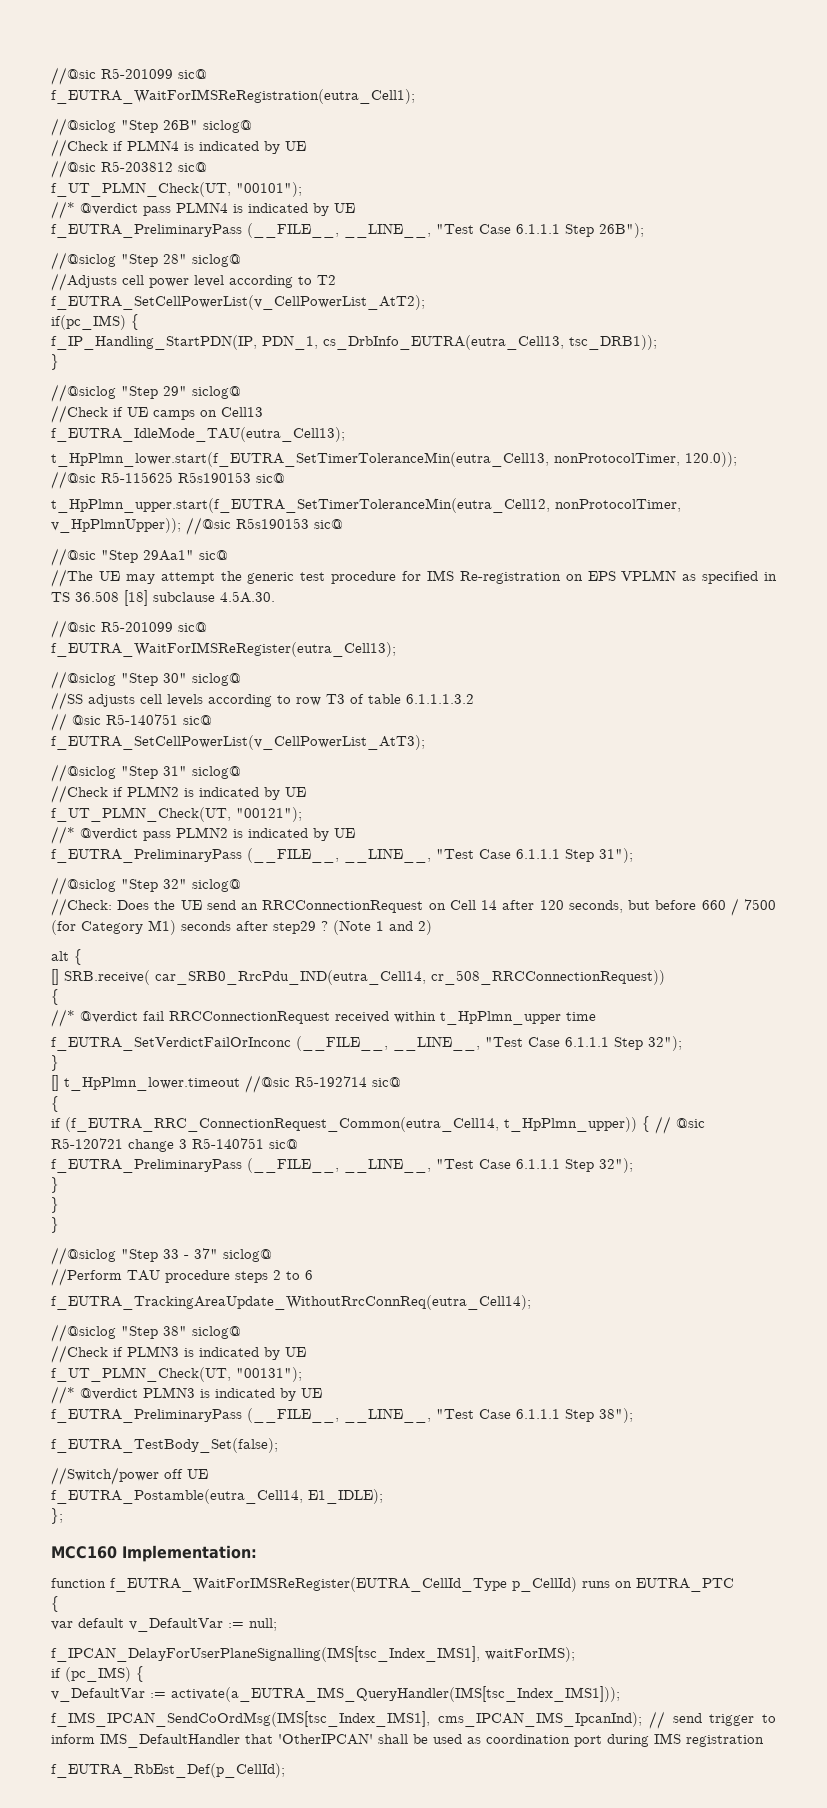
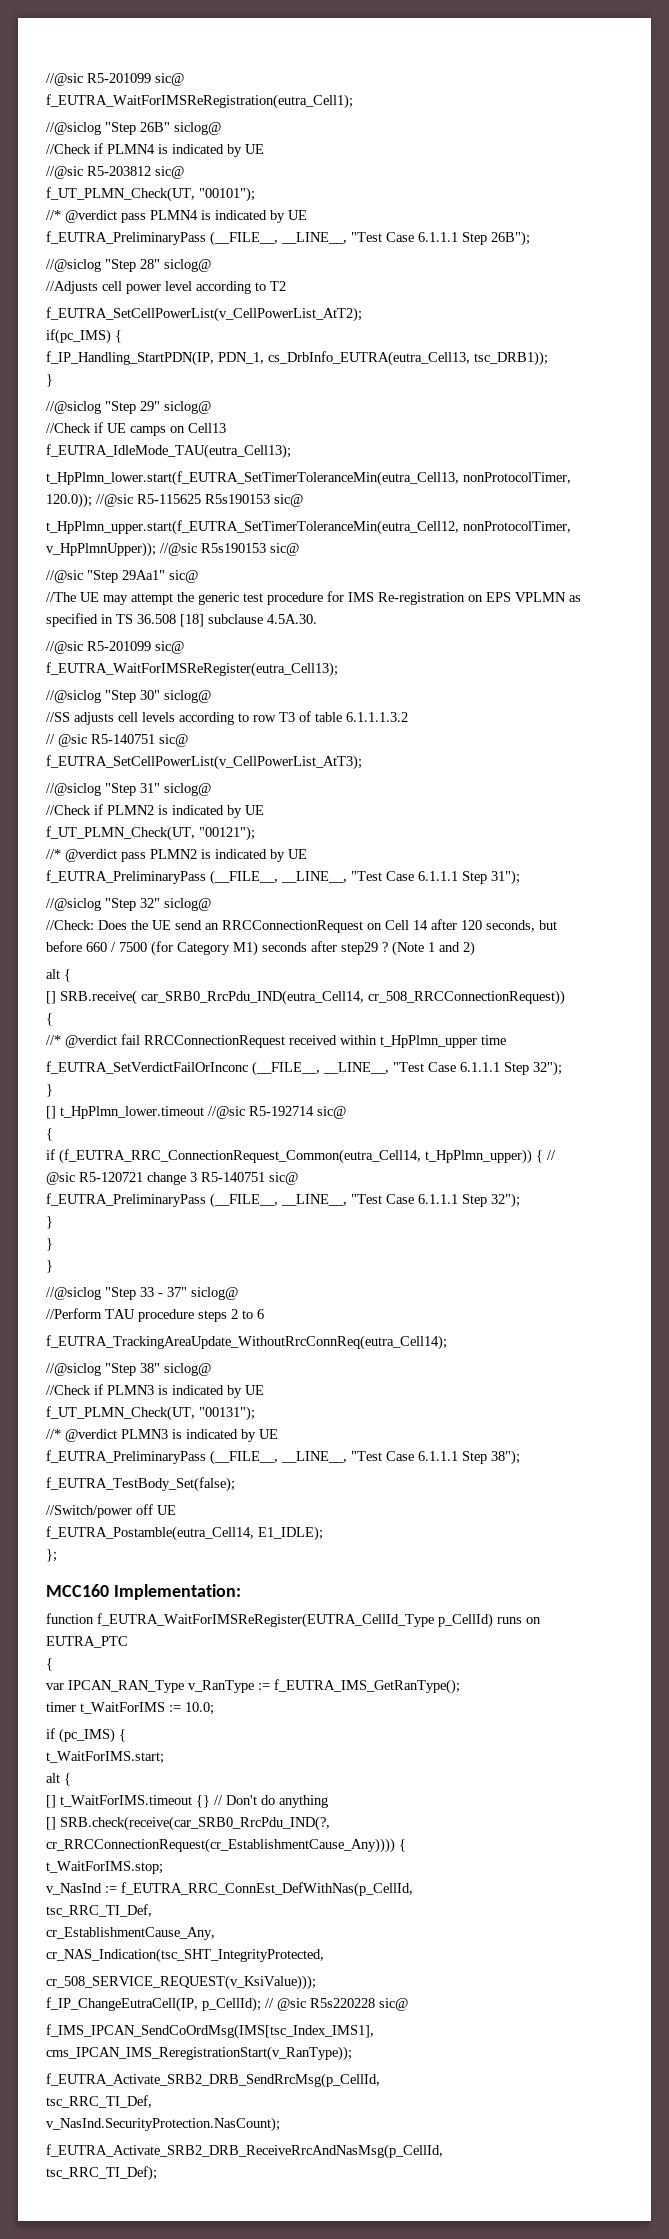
- var default v_DefaultVar := null;
- f_IPCAN_DelayForUserPlaneSignalling(IMS[tsc_Index_IMS1], waitForIMS);
+ var IPCAN_RAN_Type v_RanType := f_EUTRA_IMS_GetRanType();
+ timer t_WaitForIMS := 10.0;
  if (pc_IMS) {
- v_DefaultVar := activate(a_EUTRA_IMS_QueryHandler(IMS[tsc_Index_IMS1]));
- f_IMS_IPCAN_SendCoOrdMsg(IMS[tsc_Index_IMS1], cms_IPCAN_IMS_IpcanInd); // send trigger to inform IMS_DefaultHandler that 'OtherIPCAN' shall be used as coordination port during IMS registration
- f_EUTRA_RbEst_Def(p_CellId);
+ t_WaitForIMS.start;
+ alt {
+ [] t_WaitForIMS.timeout {} // Don't do anything
+ [] SRB.check(receive(car_SRB0_RrcPdu_IND(?, cr_RRCConnectionRequest(cr_EstablishmentCause_Any)))) {
+ t_WaitForIMS.stop;
+ v_NasInd := f_EUTRA_RRC_ConnEst_DefWithNas(p_CellId,
+ tsc_RRC_TI_Def,
+ cr_EstablishmentCause_Any,
+ cr_NAS_Indication(tsc_SHT_IntegrityProtected,
+ cr_508_SERVICE_REQUEST(v_KsiValue)));
+ f_IP_ChangeEutraCell(IP, p_CellId); // @sic R5s220228 sic@
+ f_IMS_IPCAN_SendCoOrdMsg(IMS[tsc_Index_IMS1], cms_IPCAN_IMS_ReregistrationStart(v_RanType));
+ f_EUTRA_Activate_SRB2_DRB_SendRrcMsg(p_CellId,
+ tsc_RRC_TI_Def,
+ v_NasInd.SecurityProtection.NasCount);
+ f_EUTRA_Activate_SRB2_DRB_ReceiveRrcAndNasMsg(p_CellId,
+ tsc_RRC_TI_Def);

